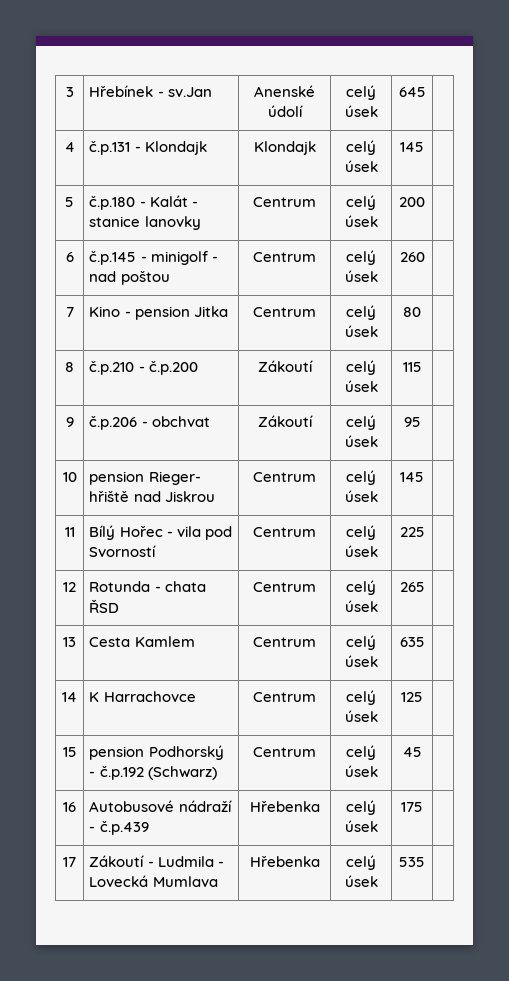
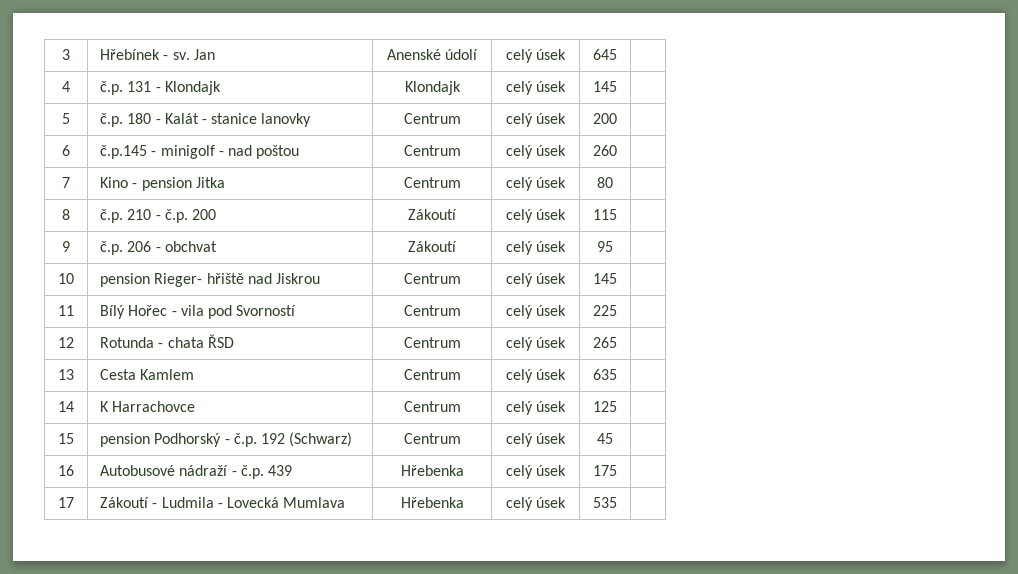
- 3 | Hřebínek - sv.Jan | Anenské údolí | celý úsek | 645 |
+ 3 | Hřebínek - sv. Jan | Anenské údolí | celý úsek | 645 |
- 4 | č.p.131 - Klondajk | Klondajk | celý úsek | 145 |
+ 4 | č.p. 131 - Klondajk | Klondajk | celý úsek | 145 |
- 5 | č.p.180 - Kalát - stanice lanovky | Centrum | celý úsek | 200 |
+ 5 | č.p. 180 - Kalát - stanice lanovky | Centrum | celý úsek | 200 |
- 8 | č.p.210 - č.p.200 | Zákoutí | celý úsek | 115 |
+ 8 | č.p. 210 - č.p. 200 | Zákoutí | celý úsek | 115 |
- 9 | č.p.206 - obchvat | Zákoutí | celý úsek | 95 |
+ 9 | č.p. 206 - obchvat | Zákoutí | celý úsek | 95 |
- 15 | pension Podhorský - č.p.192 (Schwarz) | Centrum | celý úsek | 45 |
+ 15 | pension Podhorský - č.p. 192 (Schwarz) | Centrum | celý úsek | 45 |
- 16 | Autobusové nádraží - č.p.439 | Hřebenka | celý úsek | 175 |
+ 16 | Autobusové nádraží - č.p. 439 | Hřebenka | celý úsek | 175 |

